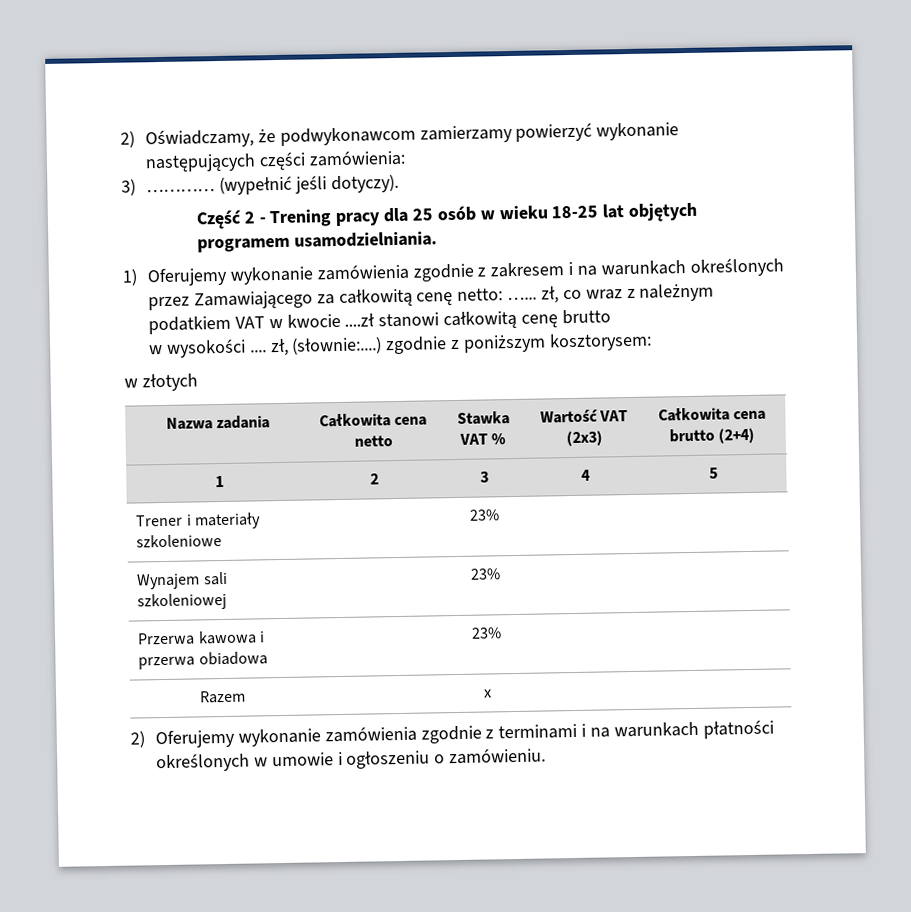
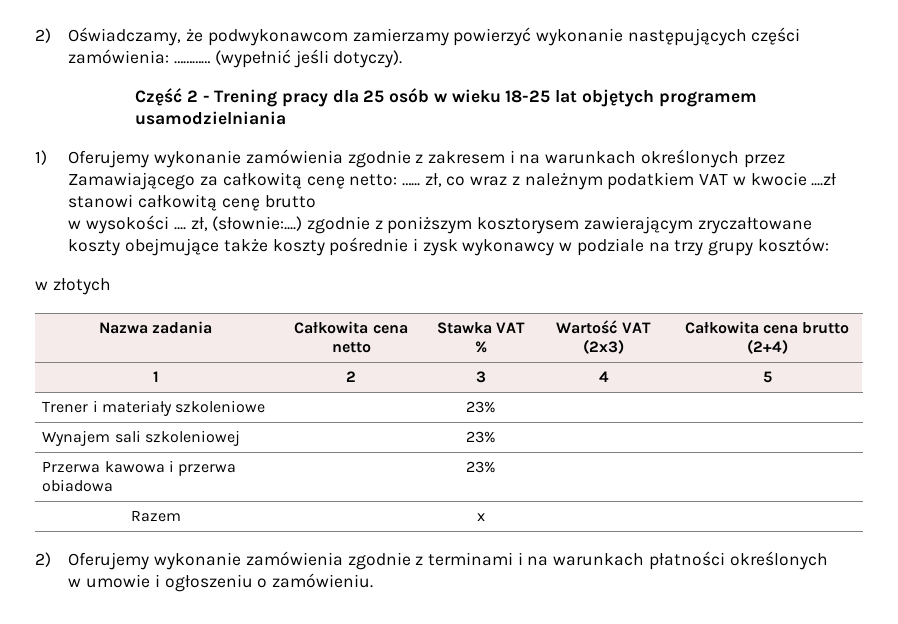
- 2) Oświadczamy, że podwykonawcom zamierzamy powierzyć wykonanie następujących części zamówienia:
- 3) …………
+ 2) Oświadczamy, że podwykonawcom zamierzamy powierzyć wykonanie następujących części zamówienia: …………
- Część 2 - Trening pracy dla 25 osób w wieku 18-25 lat objętych programem usamodzielniania.
+ Część 2 - Trening pracy dla 25 osób w wieku 18-25 lat objętych programem usamodzielniania
- w wysokości .... zł, (słownie:....) zgodnie z poniższym kosztorysem:
+ w wysokości .... zł, (słownie:....) zgodnie z poniższym kosztorysem zawierającym zryczałtowane koszty obejmujące także koszty pośrednie i zysk wykonawcy w podziale na trzy grupy kosztów:
- 2) Oferujemy wykonanie zamówienia zgodnie z terminami i na warunkach płatności określonych w umowie i ogłoszeniu o zamówieniu.
+ 2) Oferujemy wykonanie zamówienia zgodnie z terminami i na warunkach płatności określonych
+ w umowie i ogłoszeniu o zamówieniu.

